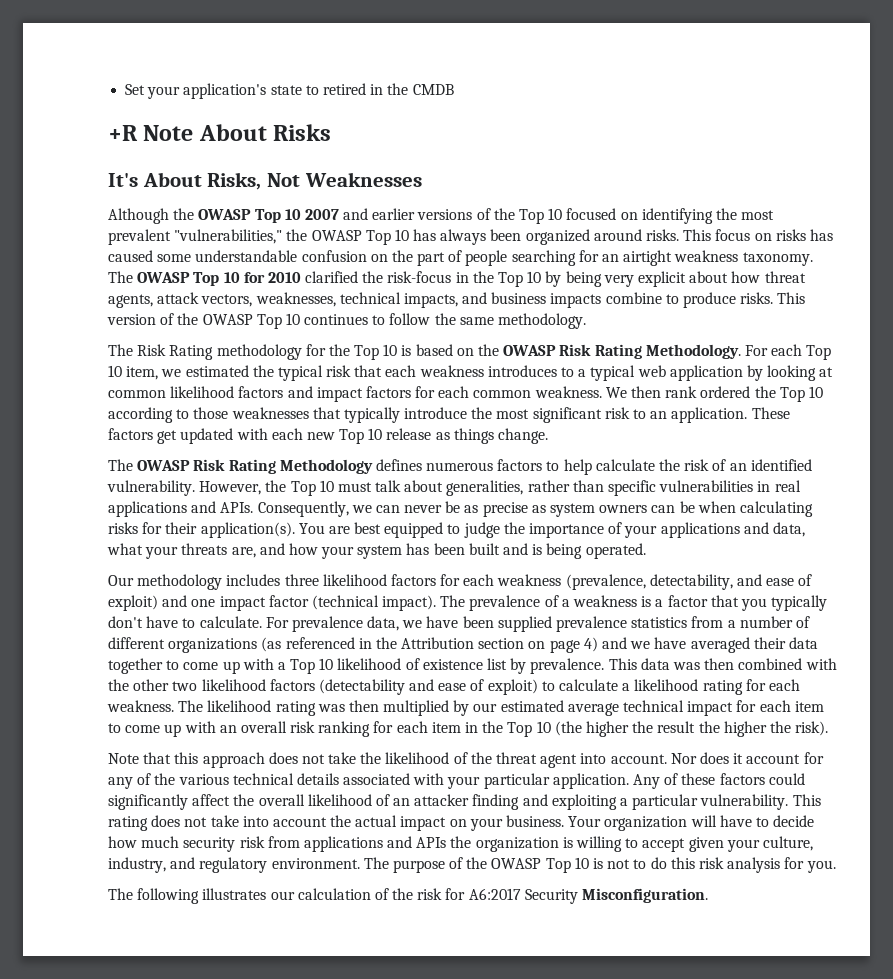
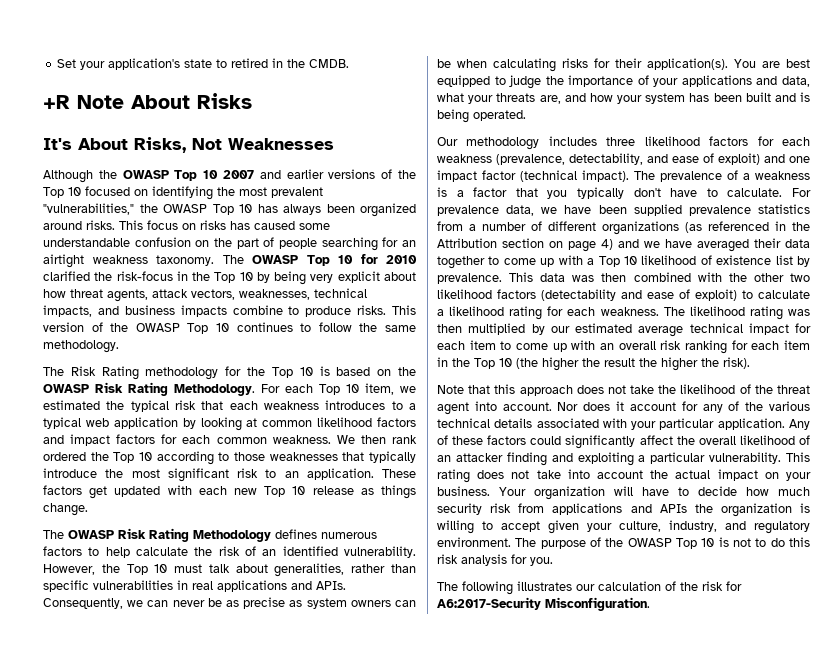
- Set your application's state to retired in the CMDB
+ Set your application's state to retired in the CMDB.
- The following illustrates our calculation of the risk for A6:2017 Security Misconfiguration.
+ The following illustrates our calculation of the risk for A6:2017-Security Misconfiguration.

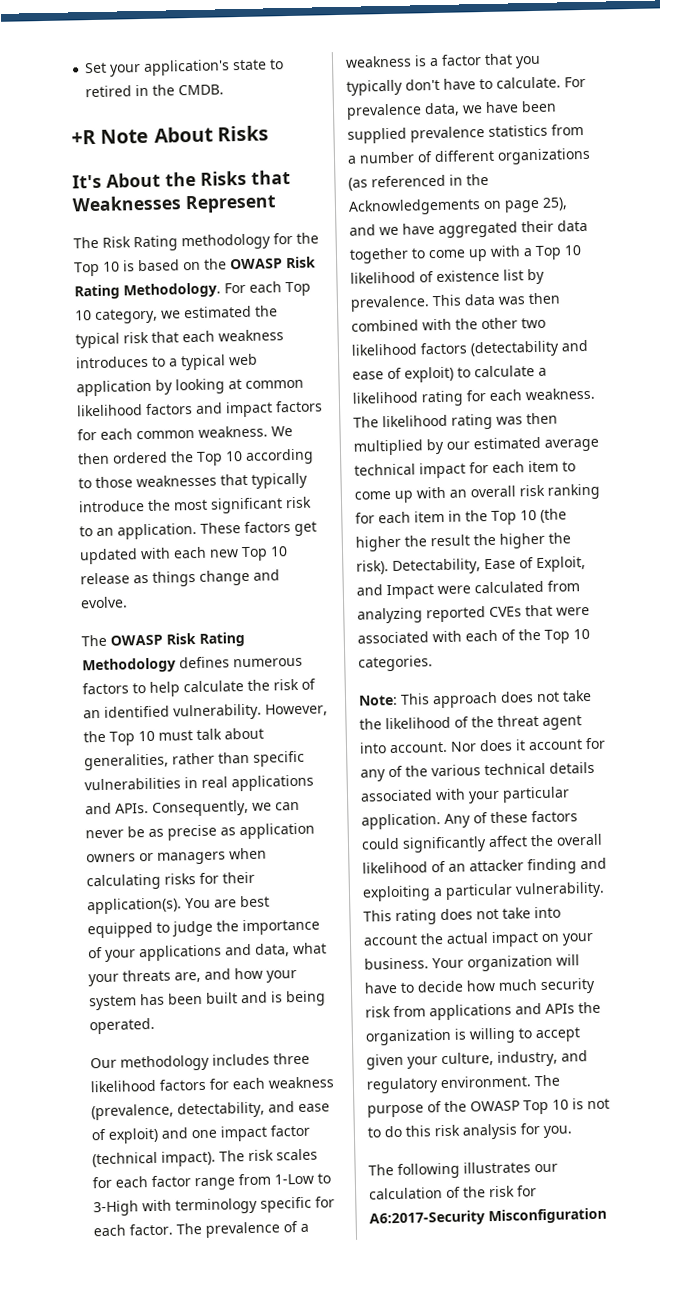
- It's About Risks, Not Weaknesses
- Although the OWASP Top 10 2007 and earlier versions of the Top 10 focused on identifying the most prevalent "vulnerabilities," the OWASP Top 10 has always been organized around risks. This focus on risks has caused some understandable confusion on the part of people searching for an airtight weakness taxonomy. The OWASP Top 10 for 2010 clarified the risk-focus in the Top 10 by being very explicit about how threat agents, attack vectors, weaknesses, technical impacts, and business impacts combine to produce risks. This version of the OWASP Top 10 continues to follow the same methodology.
+ It's About the Risks that Weaknesses Represent
- For each Top 10 item, we estimated the typical risk that each weakness introduces to a typical web application by looking at common likelihood factors and impact factors for each common weakness.
+ For each Top 10 category, we estimated the typical risk that each weakness introduces to a typical web application by looking at common likelihood factors and impact factors for each common weakness.
- We then rank ordered the Top 10 according to those weaknesses that typically introduce the most significant risk to an application.
+ We then ordered the Top 10 according to those weaknesses that typically introduce the most significant risk to an application.
- These factors get updated with each new Top 10 release as things change.
+ These factors get updated with each new Top 10 release as things change and evolve.
- Consequently, we can never be as precise as system owners can be when calculating risks for their application(s).
+ Consequently, we can never be as precise as application owners or managers when calculating risks for their application(s).
- The prevalence of a weakness is a factor that you typically don't have to calculate.
+ The risk scales for each factor range from 1-Low to 3-High with terminology specific for each factor. The prevalence of a weakness is a factor that you typically don't have to calculate.
- For prevalence data, we have been supplied prevalence statistics from a number of different organizations (as referenced in the Attribution section on page 4) and we have averaged their data together to come up with a Top 10 likelihood of existence list by prevalence.
+ For prevalence data, we have been supplied prevalence statistics from a number of different organizations (as referenced in the Acknowledgements on page 25), and we have aggregated their data together to come up with a Top 10 likelihood of existence list by prevalence.
- The likelihood rating was then multiplied by our estimated average technical impact for each item to come up with an overall risk ranking for each item in the Top 10 (the higher the result the higher the risk).
- Note that this approach does not take the likelihood of the threat agent into account.
+ The likelihood rating was then multiplied by our estimated average technical impact for each item to come up with an overall risk ranking for each item in the Top 10 (the higher the result the higher the risk). Detectability, Ease of Exploit, and Impact were calculated from analyzing reported CVEs that were associated with each of the Top 10 categories.
+ Note: This approach does not take the likelihood of the threat agent into account.
- The following illustrates our calculation of the risk for A6:2017-Security Misconfiguration.
+ The following illustrates our calculation of the risk for A6:2017-Security Misconfiguration

